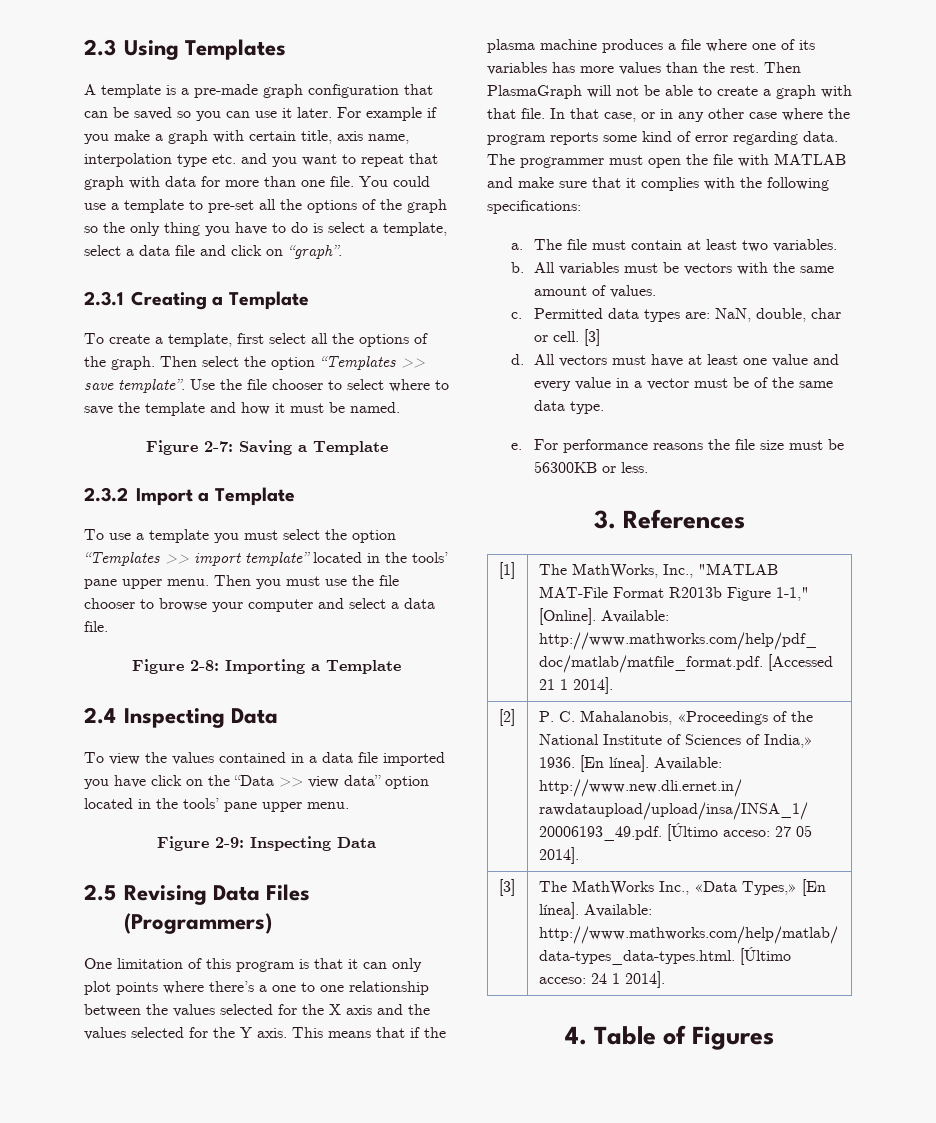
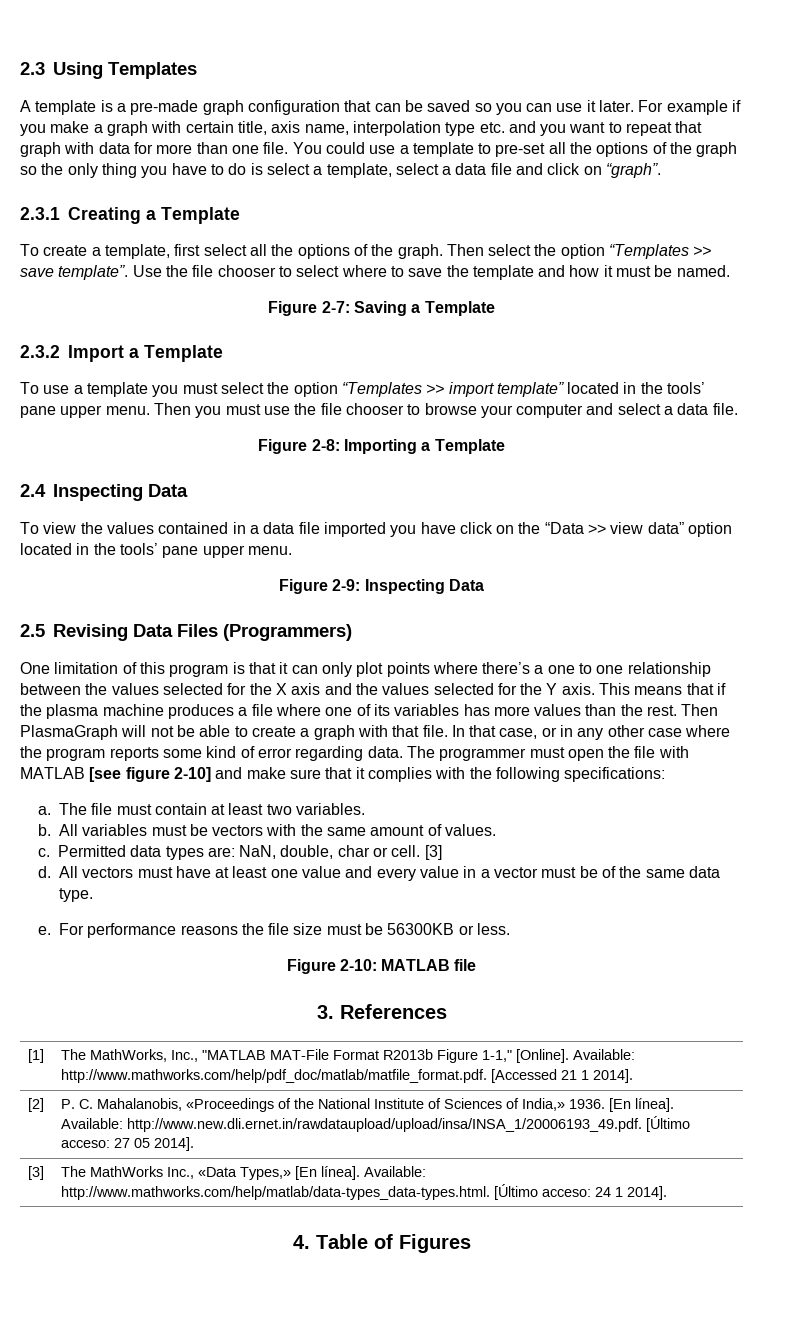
- The programmer must open the file with MATLAB and make sure that it complies with the following specifications:
+ The programmer must open the file with MATLAB [see figure 2-10] and make sure that it complies with the following specifications:
+ Figure 2-10: MATLAB file

